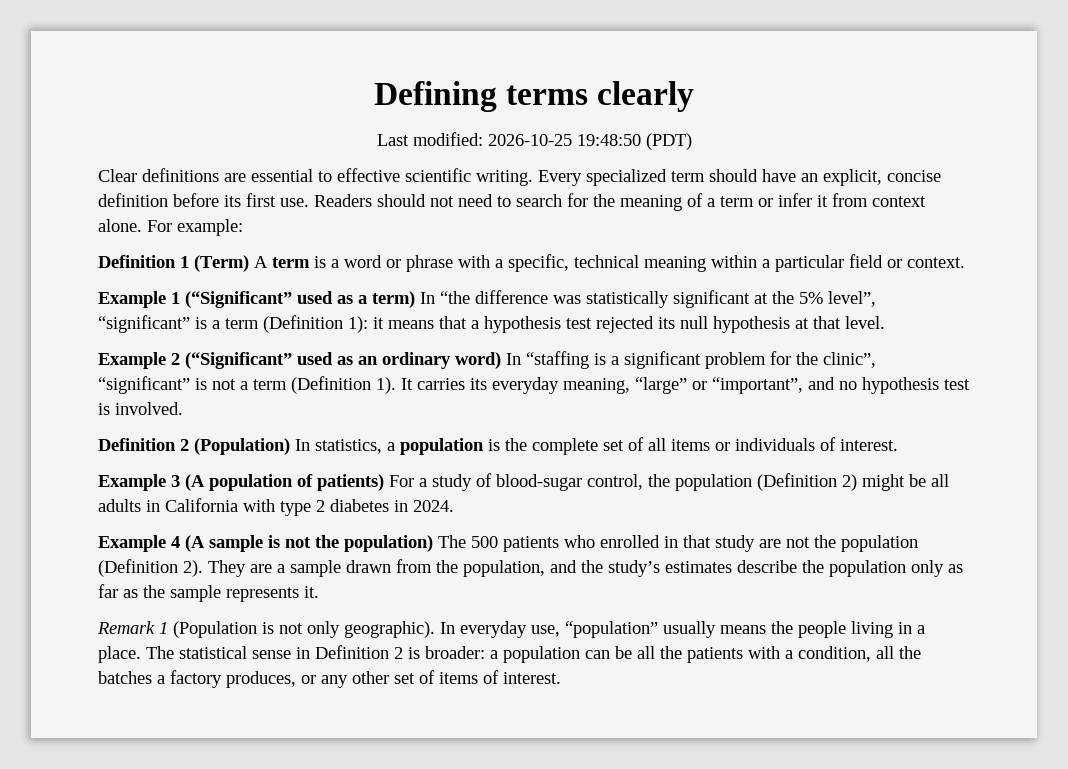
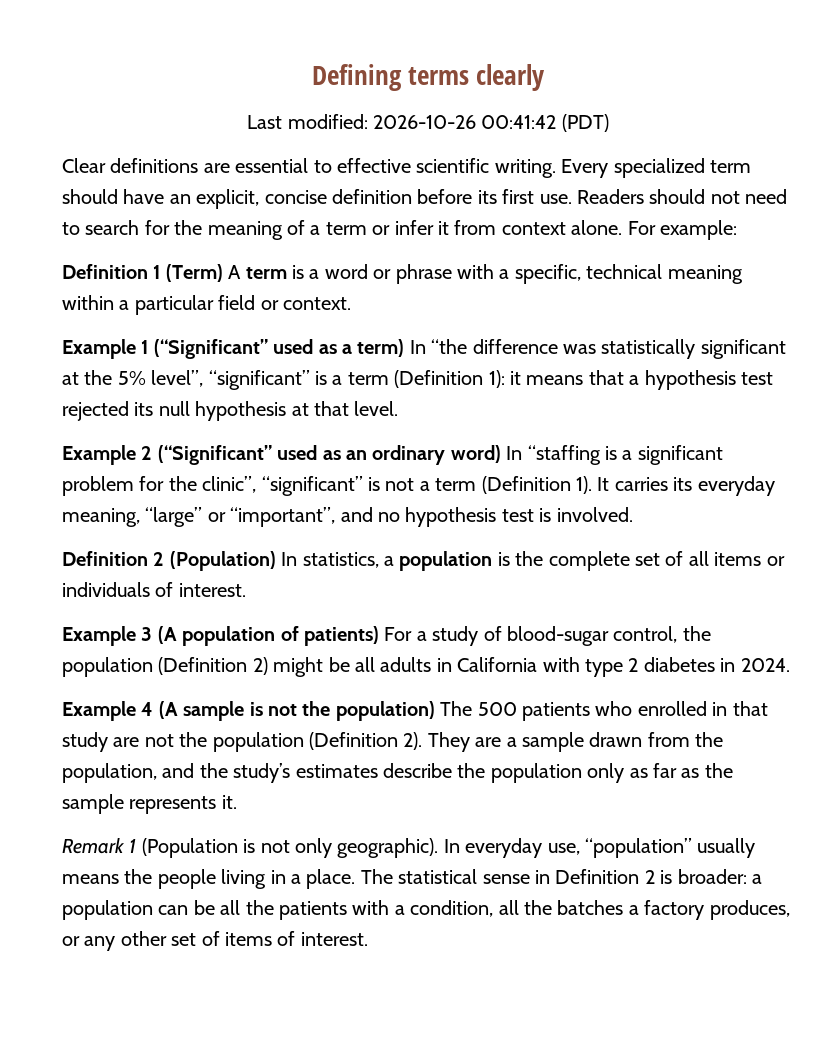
- Last modified: 2026-10-25 19:48:50 (PDT)
+ Last modified: 2026-10-26 00:41:42 (PDT)

